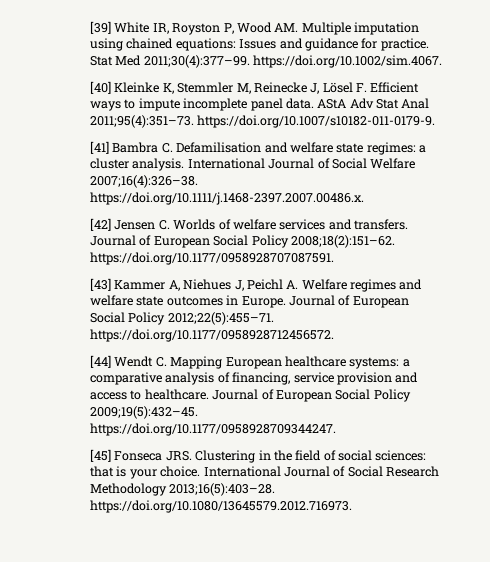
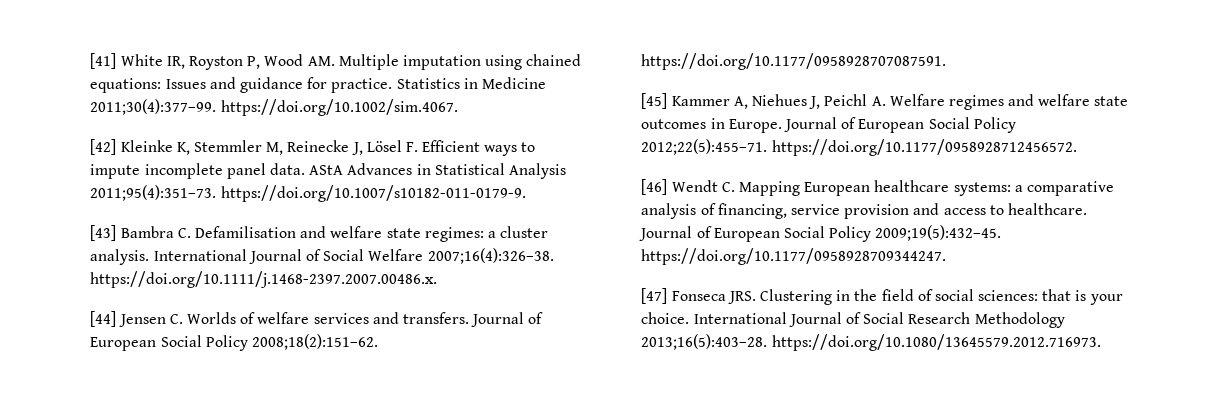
- [39] White IR, Royston P, Wood AM. Multiple imputation using chained equations: Issues and guidance for practice.
+ [41] White IR, Royston P, Wood AM. Multiple imputation using chained equations: Issues and guidance for practice.
- Stat Med 2011;30(4):377–99. https://doi.org/10.1002/sim.4067.
+ Statistics in Medicine 2011;30(4):377–99. https://doi.org/10.1002/sim.4067.
- [40] Kleinke K, Stemmler M, Reinecke J, Lösel F. Efficient ways to impute incomplete panel data.
+ [42] Kleinke K, Stemmler M, Reinecke J, Lösel F. Efficient ways to impute incomplete panel data.
- AStA Adv Stat Anal 2011;95(4):351–73. https://doi.org/10.1007/s10182-011-0179-9.
+ AStA Advances in Statistical Analysis 2011;95(4):351–73. https://doi.org/10.1007/s10182-011-0179-9.
- [41] Bambra C. Defamilisation and welfare state regimes: a cluster analysis.
+ [43] Bambra C. Defamilisation and welfare state regimes: a cluster analysis.
- [42] Jensen C. Worlds of welfare services and transfers.
+ [44] Jensen C. Worlds of welfare services and transfers.
- [43] Kammer A, Niehues J, Peichl A. Welfare regimes and welfare state outcomes in Europe.
+ [45] Kammer A, Niehues J, Peichl A. Welfare regimes and welfare state outcomes in Europe.
- [44] Wendt C. Mapping European healthcare systems: a comparative analysis of financing, service provision and access to healthcare.
+ [46] Wendt C. Mapping European healthcare systems: a comparative analysis of financing, service provision and access to healthcare.
- [45] Fonseca JRS. Clustering in the field of social sciences: that is your choice.
+ [47] Fonseca JRS. Clustering in the field of social sciences: that is your choice.

